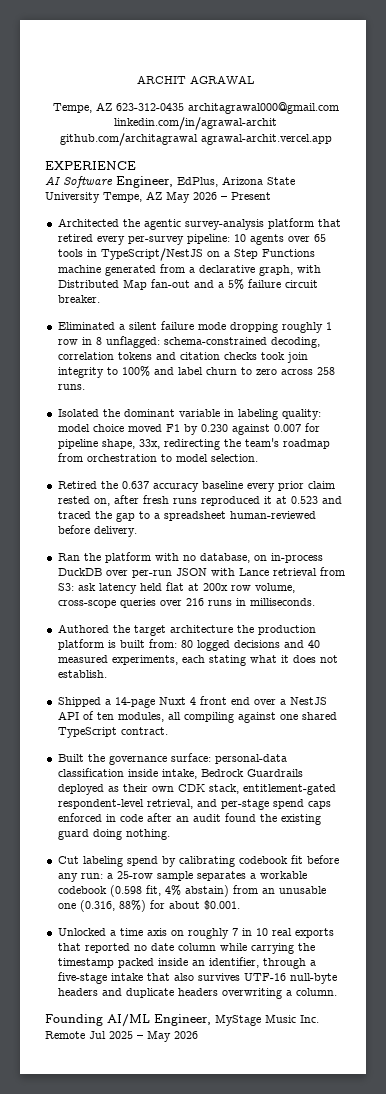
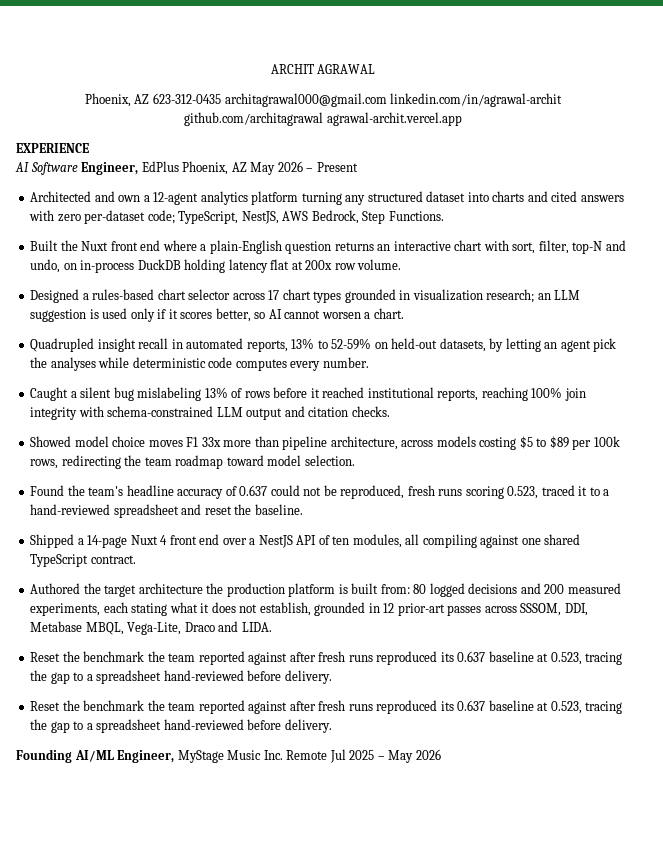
- Tempe, AZ 623-312-0435 architagrawal000@gmail.com linkedin.com/in/agrawal-archit github.com/architagrawal agrawal-archit.vercel.app
+ Phoenix, AZ 623-312-0435 architagrawal000@gmail.com linkedin.com/in/agrawal-archit github.com/architagrawal agrawal-archit.vercel.app
- AI Software Engineer, EdPlus, Arizona State University Tempe, AZ May 2026 – Present
+ AI Software Engineer, EdPlus Phoenix, AZ May 2026 – Present
- Architected the agentic survey-analysis platform that retired every per-survey pipeline: 10 agents over 65 tools in TypeScript/NestJS on a Step Functions machine generated from a declarative graph, with Distributed Map fan-out and a 5% failure circuit breaker.
- Eliminated a silent failure mode dropping roughly 1 row in 8 unflagged: schema-constrained decoding, correlation tokens and citation checks took join integrity to 100% and label churn to zero across 258 runs.
- Isolated the dominant variable in labeling quality: model choice moved F1 by 0.230 against 0.007 for pipeline shape, 33x, redirecting the team's roadmap from orchestration to model selection.
- Retired the 0.637 accuracy baseline every prior claim rested on, after fresh runs reproduced it at 0.523 and traced the gap to a spreadsheet human-reviewed before delivery.
- Ran the platform with no database, on in-process DuckDB over per-run JSON with Lance retrieval from S3: ask latency held flat at 200x row volume, cross-scope queries over 216 runs in milliseconds.
- Authored the target architecture the production platform is built from: 80 logged decisions and 40 measured experiments, each stating what it does not establish.
+ Architected and own a 12-agent analytics platform turning any structured dataset into charts and cited answers with zero per-dataset code; TypeScript, NestJS, AWS Bedrock, Step Functions.
+ Built the Nuxt front end where a plain-English question returns an interactive chart with sort, filter, top-N and undo, on in-process DuckDB holding latency flat at 200x row volume.
+ Designed a rules-based chart selector across 17 chart types grounded in visualization research; an LLM suggestion is used only if it scores better, so AI cannot worsen a chart.
+ Quadrupled insight recall in automated reports, 13% to 52-59% on held-out datasets, by letting an agent pick the analyses while deterministic code computes every number.
+ Caught a silent bug mislabeling 13% of rows before it reached institutional reports, reaching 100% join integrity with schema-constrained LLM output and citation checks.
+ Showed model choice moves F1 33x more than pipeline architecture, across models costing $5 to $89 per 100k rows, redirecting the team roadmap toward model selection.
+ Found the team's headline accuracy of 0.637 could not be reproduced, fresh runs scoring 0.523, traced it to a hand-reviewed spreadsheet and reset the baseline.
- Built the governance surface: personal-data classification inside intake, Bedrock Guardrails deployed as their own CDK stack, entitlement-gated respondent-level retrieval, and per-stage spend caps enforced in code after an audit found the existing guard doing nothing.
- Cut labeling spend by calibrating codebook fit before any run: a 25-row sample separates a workable codebook (0.598 fit, 4% abstain) from an unusable one (0.316, 88%) for about $0.001.
- Unlocked a time axis on roughly 7 in 10 real exports that reported no date column while carrying the timestamp packed inside an identifier, through a five-stage intake that also survives UTF-16 null-byte headers and duplicate headers overwriting a column.
+ Authored the target architecture the production platform is built from: 80 logged decisions and 200 measured experiments, each stating what it does not establish, grounded in 12 prior-art passes across SSSOM, DDI, Metabase MBQL, Vega-Lite, Draco and LIDA.
+ Reset the benchmark the team reported against after fresh runs reproduced its 0.637 baseline at 0.523, tracing the gap to a spreadsheet hand-reviewed before delivery.
+ Reset the benchmark the team reported against after fresh runs reproduced its 0.637 baseline at 0.523, tracing the gap to a spreadsheet hand-reviewed before delivery.

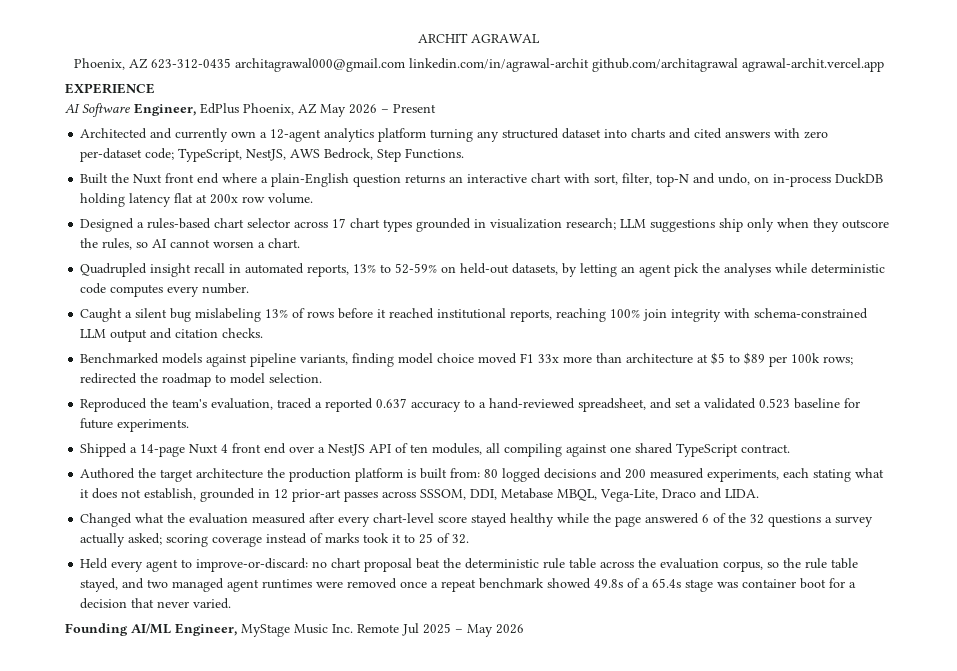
- Architected and own a 12-agent analytics platform turning any structured dataset into charts and cited answers with zero per-dataset code; TypeScript, NestJS, AWS Bedrock, Step Functions.
+ Architected and currently own a 12-agent analytics platform turning any structured dataset into charts and cited answers with zero per-dataset code; TypeScript, NestJS, AWS Bedrock, Step Functions.
- Designed a rules-based chart selector across 17 chart types grounded in visualization research; an LLM suggestion is used only if it scores better, so AI cannot worsen a chart.
+ Designed a rules-based chart selector across 17 chart types grounded in visualization research; LLM suggestions ship only when they outscore the rules, so AI cannot worsen a chart.
- Showed model choice moves F1 33x more than pipeline architecture, across models costing $5 to $89 per 100k rows, redirecting the team roadmap toward model selection.
+ Benchmarked models against pipeline variants, finding model choice moved F1 33x more than architecture at $5 to $89 per 100k rows; redirected the roadmap to model selection.
- Found the team's headline accuracy of 0.637 could not be reproduced, fresh runs scoring 0.523, traced it to a hand-reviewed spreadsheet and reset the baseline.
+ Reproduced the team's evaluation, traced a reported 0.637 accuracy to a hand-reviewed spreadsheet, and set a validated 0.523 baseline for future experiments.
  Authored the target architecture the production platform is built from: 80 logged decisions and 200 measured experiments, each stating what it does not establish, grounded in 12 prior-art passes across SSSOM, DDI, Metabase MBQL, Vega-Lite, Draco and LIDA.
- Reset the benchmark the team reported against after fresh runs reproduced its 0.637 baseline at 0.523, tracing the gap to a spreadsheet hand-reviewed before delivery.
- Reset the benchmark the team reported against after fresh runs reproduced its 0.637 baseline at 0.523, tracing the gap to a spreadsheet hand-reviewed before delivery.
+ Changed what the evaluation measured after every chart-level score stayed healthy while the page answered 6 of the 32 questions a survey actually asked; scoring coverage instead of marks took it to 25 of 32.
+ Held every agent to improve-or-discard: no chart proposal beat the deterministic rule table across the evaluation corpus, so the rule table stayed, and two managed agent runtimes were removed once a repeat benchmark showed 49.8s of a 65.4s stage was container boot for a decision that never varied.

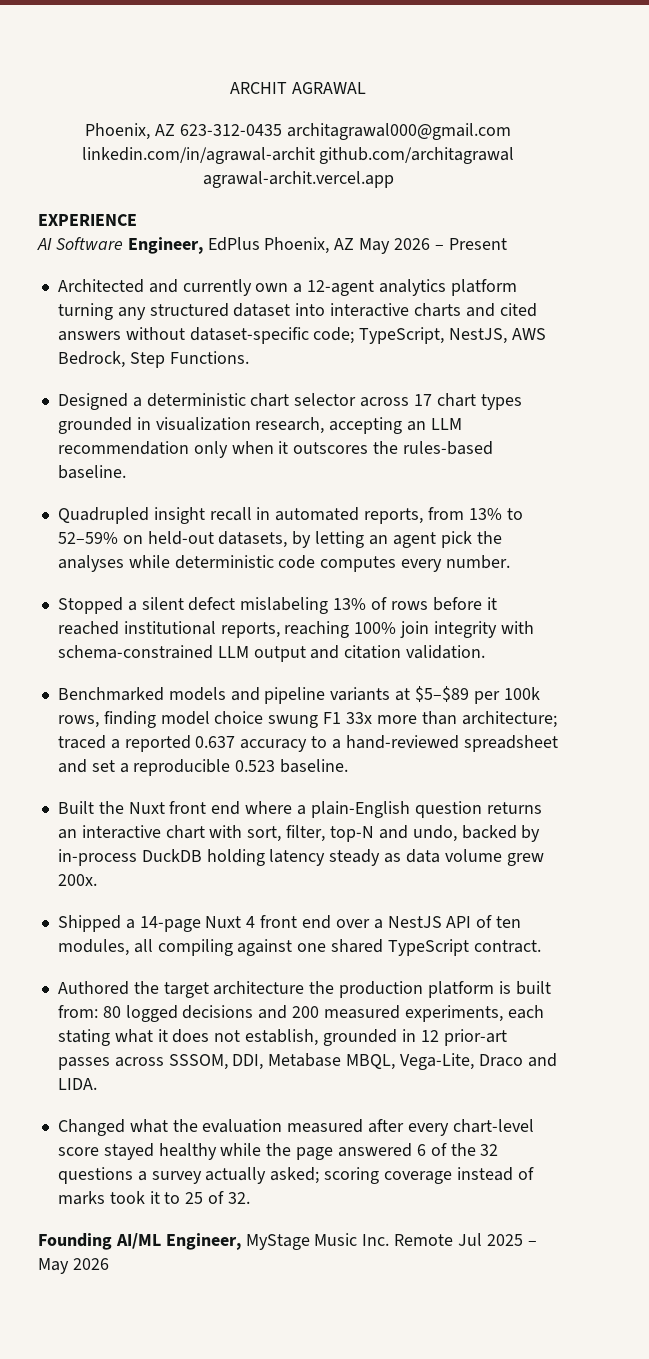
- Architected and currently own a 12-agent analytics platform turning any structured dataset into charts and cited answers with zero per-dataset code; TypeScript, NestJS, AWS Bedrock, Step Functions.
+ Architected and currently own a 12-agent analytics platform turning any structured dataset into interactive charts and cited answers without dataset-specific code; TypeScript, NestJS, AWS Bedrock, Step Functions.
+ Designed a deterministic chart selector across 17 chart types grounded in visualization research, accepting an LLM recommendation only when it outscores the rules-based baseline.
+ Quadrupled insight recall in automated reports, from 13% to 52–59% on held-out datasets, by letting an agent pick the analyses while deterministic code computes every number.
+ Stopped a silent defect mislabeling 13% of rows before it reached institutional reports, reaching 100% join integrity with schema-constrained LLM output and citation validation.
+ Benchmarked models and pipeline variants at $5–$89 per 100k rows, finding model choice swung F1 33x more than architecture; traced a reported 0.637 accuracy to a hand-reviewed spreadsheet and set a reproducible 0.523 baseline.
- Built the Nuxt front end where a plain-English question returns an interactive chart with sort, filter, top-N and undo, on in-process DuckDB holding latency flat at 200x row volume.
- Designed a rules-based chart selector across 17 chart types grounded in visualization research; LLM suggestions ship only when they outscore the rules, so AI cannot worsen a chart.
- Quadrupled insight recall in automated reports, 13% to 52-59% on held-out datasets, by letting an agent pick the analyses while deterministic code computes every number.
- Caught a silent bug mislabeling 13% of rows before it reached institutional reports, reaching 100% join integrity with schema-constrained LLM output and citation checks.
- Benchmarked models against pipeline variants, finding model choice moved F1 33x more than architecture at $5 to $89 per 100k rows; redirected the roadmap to model selection.
- Reproduced the team's evaluation, traced a reported 0.637 accuracy to a hand-reviewed spreadsheet, and set a validated 0.523 baseline for future experiments.
+ Built the Nuxt front end where a plain-English question returns an interactive chart with sort, filter, top-N and undo, backed by in-process DuckDB holding latency steady as data volume grew 200x.
- Held every agent to improve-or-discard: no chart proposal beat the deterministic rule table across the evaluation corpus, so the rule table stayed, and two managed agent runtimes were removed once a repeat benchmark showed 49.8s of a 65.4s stage was container boot for a decision that never varied.

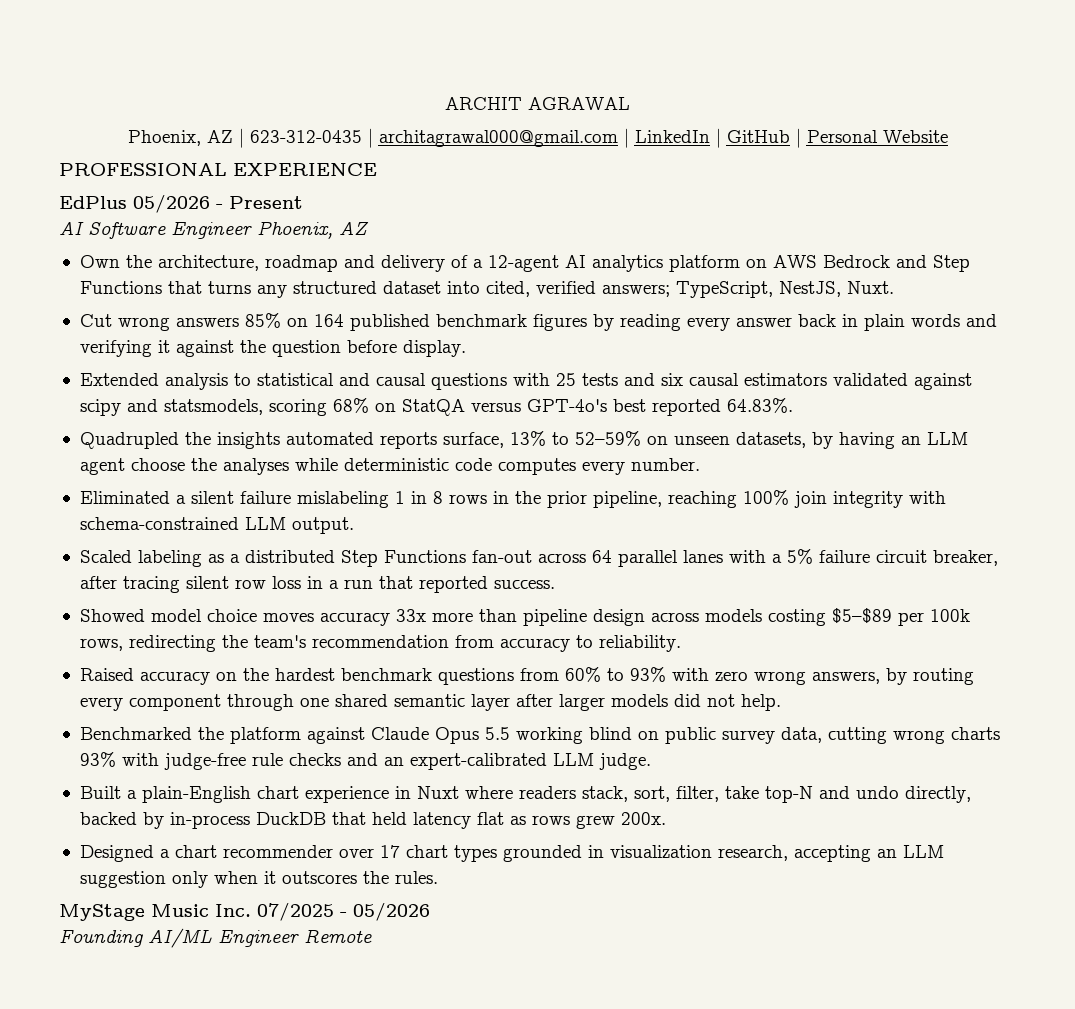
- Phoenix, AZ 623-312-0435 architagrawal000@gmail.com linkedin.com/in/agrawal-archit github.com/architagrawal agrawal-archit.vercel.app
- EXPERIENCE
+ Phoenix, AZ | 623-312-0435 | architagrawal000@gmail.com | LinkedIn | GitHub | Personal Website
+ PROFESSIONAL EXPERIENCE
+ EdPlus 05/2026 - Present
- AI Software Engineer, EdPlus Phoenix, AZ May 2026 – Present
- Architected and currently own a 12-agent analytics platform turning any structured dataset into interactive charts and cited answers without dataset-specific code; TypeScript, NestJS, AWS Bedrock, Step Functions.
- Designed a deterministic chart selector across 17 chart types grounded in visualization research, accepting an LLM recommendation only when it outscores the rules-based baseline.
- Quadrupled insight recall in automated reports, from 13% to 52–59% on held-out datasets, by letting an agent pick the analyses while deterministic code computes every number.
- Stopped a silent defect mislabeling 13% of rows before it reached institutional reports, reaching 100% join integrity with schema-constrained LLM output and citation validation.
- Benchmarked models and pipeline variants at $5–$89 per 100k rows, finding model choice swung F1 33x more than architecture; traced a reported 0.637 accuracy to a hand-reviewed spreadsheet and set a reproducible 0.523 baseline.
- Built the Nuxt front end where a plain-English question returns an interactive chart with sort, filter, top-N and undo, backed by in-process DuckDB holding latency steady as data volume grew 200x.
- Shipped a 14-page Nuxt 4 front end over a NestJS API of ten modules, all compiling against one shared TypeScript contract.
- Authored the target architecture the production platform is built from: 80 logged decisions and 200 measured experiments, each stating what it does not establish, grounded in 12 prior-art passes across SSSOM, DDI, Metabase MBQL, Vega-Lite, Draco and LIDA.
- Changed what the evaluation measured after every chart-level score stayed healthy while the page answered 6 of the 32 questions a survey actually asked; scoring coverage instead of marks took it to 25 of 32.
- Founding AI/ML Engineer, MyStage Music Inc. Remote Jul 2025 – May 2026
+ AI Software Engineer Phoenix, AZ
+ Own the architecture, roadmap and delivery of a 12-agent AI analytics platform on AWS Bedrock and Step Functions that turns any structured dataset into cited, verified answers; TypeScript, NestJS, Nuxt.
+ Cut wrong answers 85% on 164 published benchmark figures by reading every answer back in plain words and verifying it against the question before display.
+ Extended analysis to statistical and causal questions with 25 tests and six causal estimators validated against scipy and statsmodels, scoring 68% on StatQA versus GPT-4o's best reported 64.83%.
+ Quadrupled the insights automated reports surface, 13% to 52–59% on unseen datasets, by having an LLM agent choose the analyses while deterministic code computes every number.
+ Eliminated a silent failure mislabeling 1 in 8 rows in the prior pipeline, reaching 100% join integrity with schema-constrained LLM output.
+ Scaled labeling as a distributed Step Functions fan-out across 64 parallel lanes with a 5% failure circuit breaker, after tracing silent row loss in a run that reported success.
+ Showed model choice moves accuracy 33x more than pipeline design across models costing $5–$89 per 100k rows, redirecting the team's recommendation from accuracy to reliability.
+ Raised accuracy on the hardest benchmark questions from 60% to 93% with zero wrong answers, by routing every component through one shared semantic layer after larger models did not help.
+ Benchmarked the platform against Claude Opus 5.5 working blind on public survey data, cutting wrong charts 93% with judge-free rule checks and an expert-calibrated LLM judge.
+ Built a plain-English chart experience in Nuxt where readers stack, sort, filter, take top-N and undo directly, backed by in-process DuckDB that held latency flat as rows grew 200x.
+ Designed a chart recommender over 17 chart types grounded in visualization research, accepting an LLM suggestion only when it outscores the rules.
+ MyStage Music Inc. 07/2025 - 05/2026
+ Founding AI/ML Engineer Remote

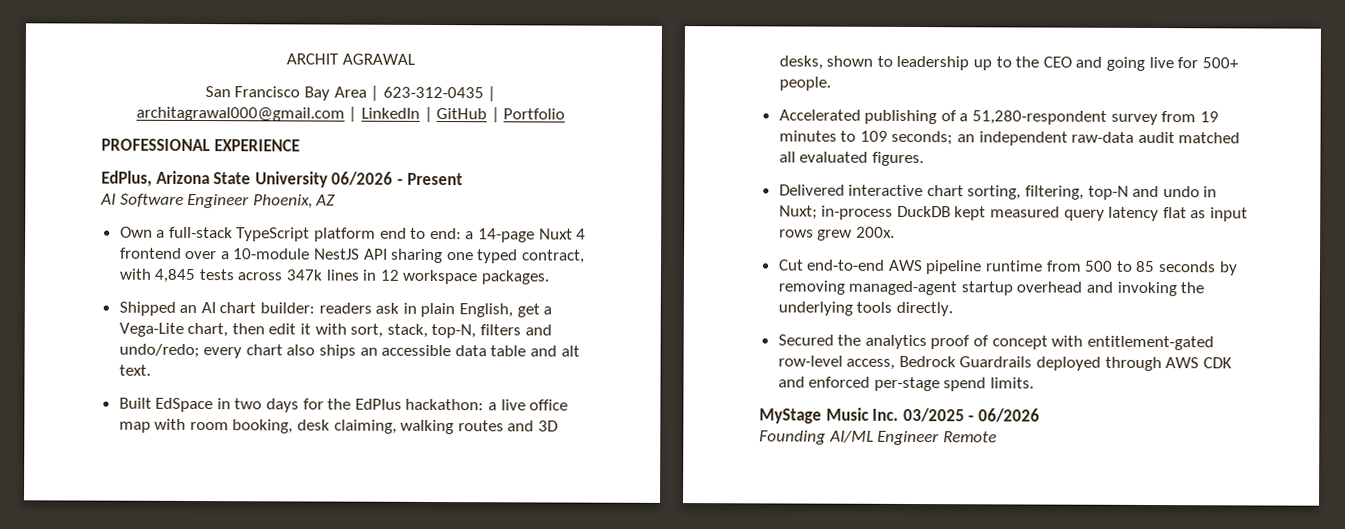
- Phoenix, AZ | 623-312-0435 | architagrawal000@gmail.com | LinkedIn | GitHub | Personal Website
+ San Francisco Bay Area | 623-312-0435 | architagrawal000@gmail.com | LinkedIn | GitHub | Portfolio
- EdPlus 05/2026 - Present
+ EdPlus, Arizona State University 06/2026 - Present
- Own the architecture, roadmap and delivery of a 12-agent AI analytics platform on AWS Bedrock and Step Functions that turns any structured dataset into cited, verified answers; TypeScript, NestJS, Nuxt.
- Cut wrong answers 85% on 164 published benchmark figures by reading every answer back in plain words and verifying it against the question before display.
- Extended analysis to statistical and causal questions with 25 tests and six causal estimators validated against scipy and statsmodels, scoring 68% on StatQA versus GPT-4o's best reported 64.83%.
- Quadrupled the insights automated reports surface, 13% to 52–59% on unseen datasets, by having an LLM agent choose the analyses while deterministic code computes every number.
- Eliminated a silent failure mislabeling 1 in 8 rows in the prior pipeline, reaching 100% join integrity with schema-constrained LLM output.
- Scaled labeling as a distributed Step Functions fan-out across 64 parallel lanes with a 5% failure circuit breaker, after tracing silent row loss in a run that reported success.
- Showed model choice moves accuracy 33x more than pipeline design across models costing $5–$89 per 100k rows, redirecting the team's recommendation from accuracy to reliability.
- Raised accuracy on the hardest benchmark questions from 60% to 93% with zero wrong answers, by routing every component through one shared semantic layer after larger models did not help.
- Benchmarked the platform against Claude Opus 5.5 working blind on public survey data, cutting wrong charts 93% with judge-free rule checks and an expert-calibrated LLM judge.
- Built a plain-English chart experience in Nuxt where readers stack, sort, filter, take top-N and undo directly, backed by in-process DuckDB that held latency flat as rows grew 200x.
+ Own a full-stack TypeScript platform end to end: a 14-page Nuxt 4 frontend over a 10-module NestJS API sharing one typed contract, with 4,845 tests across 347k lines in 12 workspace packages.
+ Shipped an AI chart builder: readers ask in plain English, get a Vega-Lite chart, then edit it with sort, stack, top-N, filters and undo/redo; every chart also ships an accessible data table and alt text.
+ Built EdSpace in two days for the EdPlus hackathon: a live office map with room booking, desk claiming, walking routes and 3D desks, shown to leadership up to the CEO and going live for 500+ people.
+ Accelerated publishing of a 51,280-respondent survey from 19 minutes to 109 seconds; an independent raw-data audit matched all evaluated figures.
+ Delivered interactive chart sorting, filtering, top-N and undo in Nuxt; in-process DuckDB kept measured query latency flat as input rows grew 200x.
- Designed a chart recommender over 17 chart types grounded in visualization research, accepting an LLM suggestion only when it outscores the rules.
+ Cut end-to-end AWS pipeline runtime from 500 to 85 seconds by removing managed-agent startup overhead and invoking the underlying tools directly.
+ Secured the analytics proof of concept with entitlement-gated row-level access, Bedrock Guardrails deployed through AWS CDK and enforced per-stage spend limits.
- MyStage Music Inc. 07/2025 - 05/2026
+ MyStage Music Inc. 03/2025 - 06/2026

